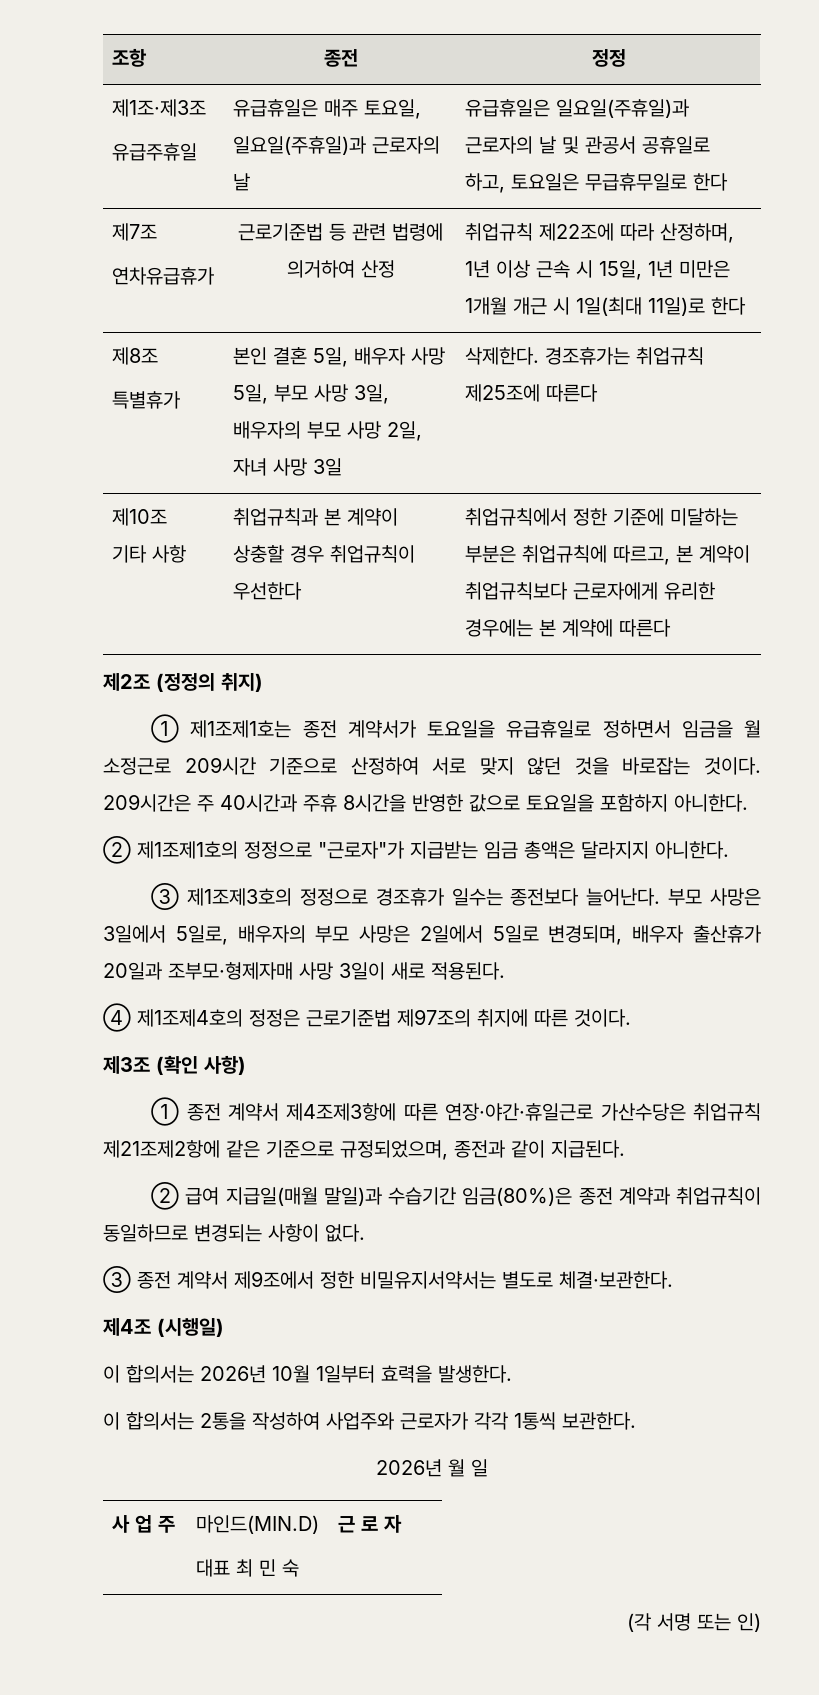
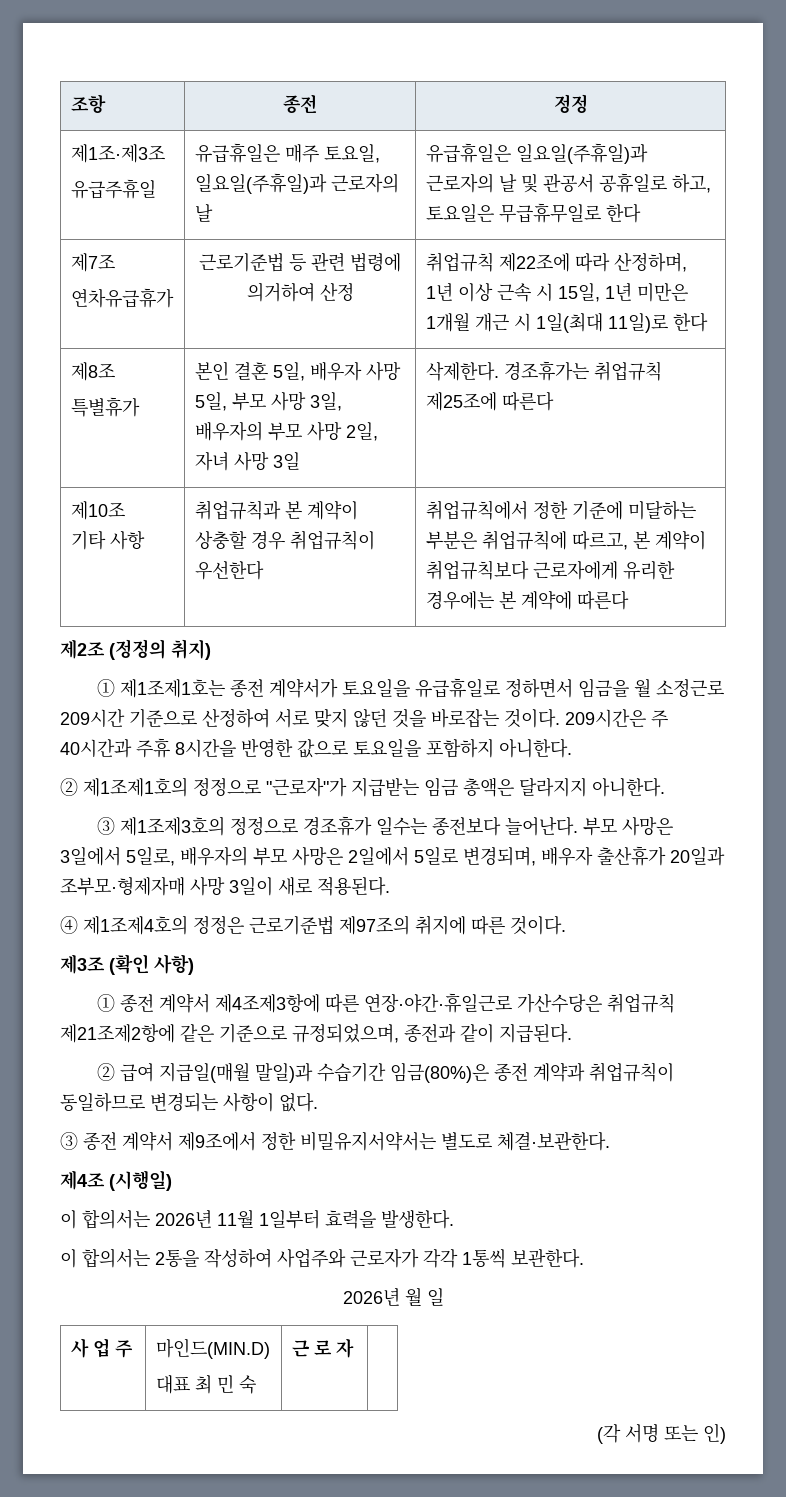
- 이 합의서는 2026년 10월 1일부터 효력을 발생한다.
+ 이 합의서는 2026년 11월 1일부터 효력을 발생한다.

